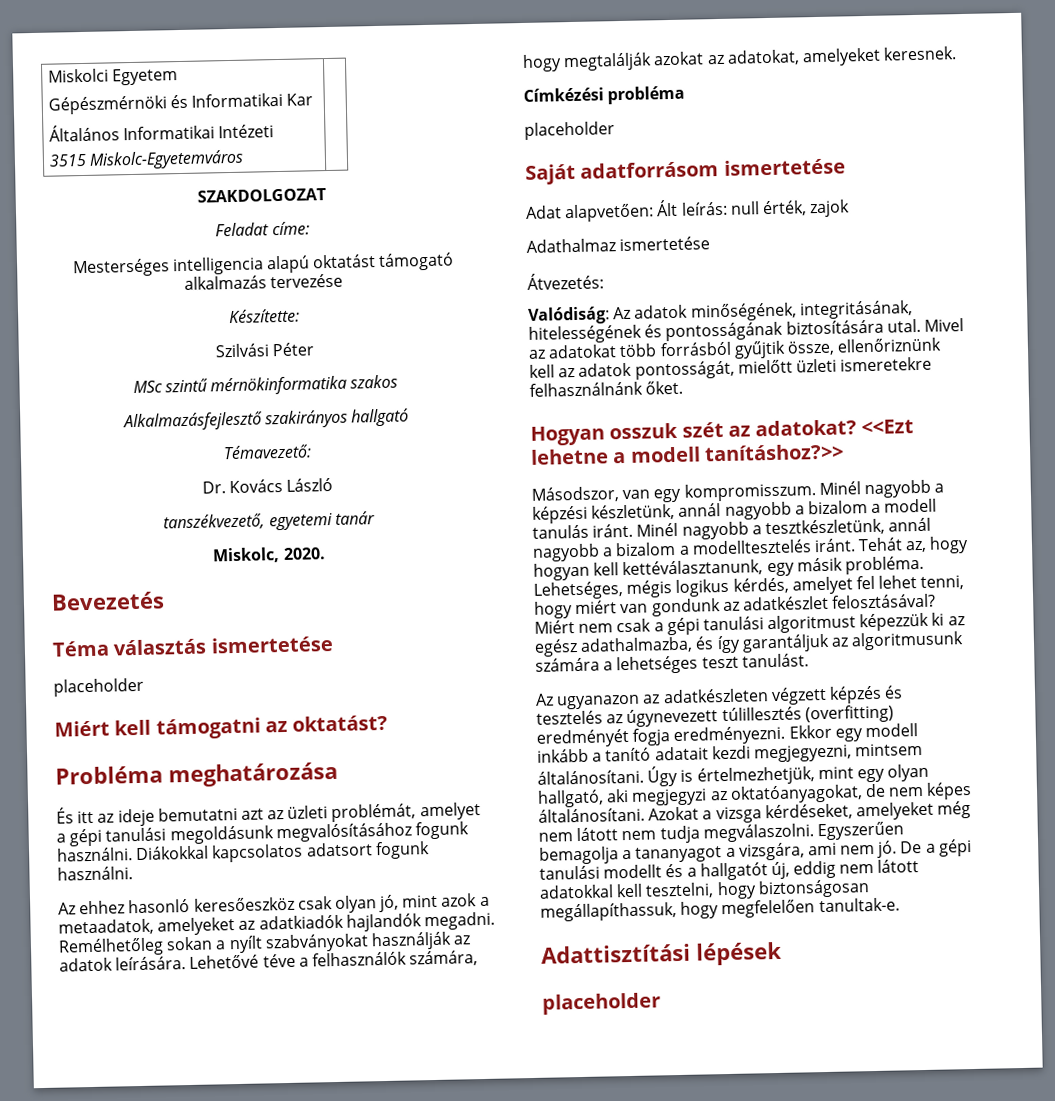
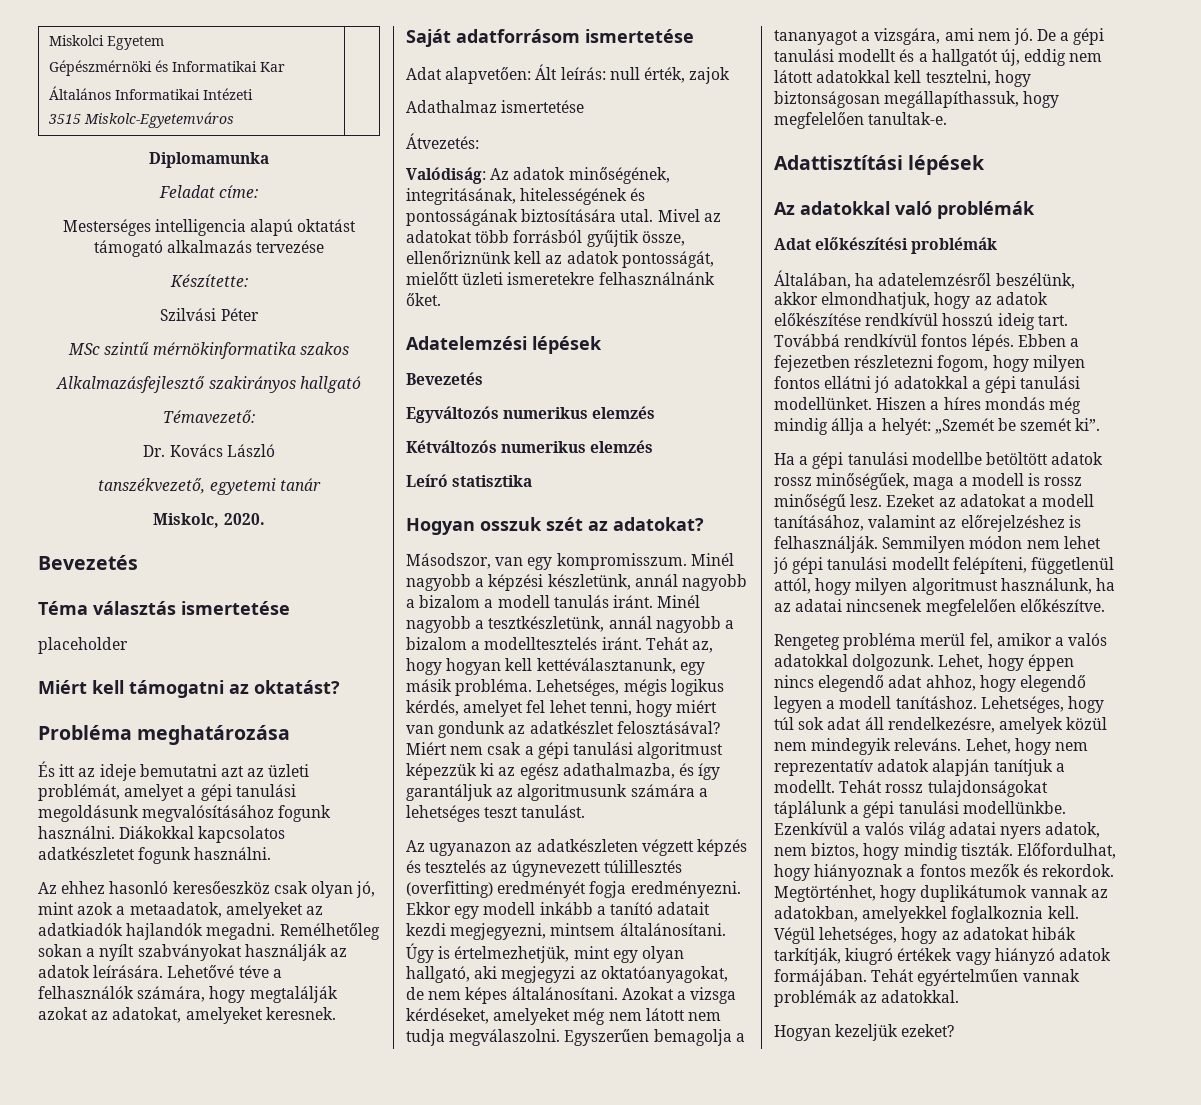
- SZAKDOLGOZAT
+ Diplomamunka
- Diákokkal kapcsolatos adatsort fogunk használni.
+ Diákokkal kapcsolatos adatkészletet fogunk használni.
- Címkézési probléma
- placeholder
+ Adatelemzési lépések
+ Bevezetés
+ Egyváltozós numerikus elemzés
+ Kétváltozós numerikus elemzés
+ Leíró statisztika
- <<Ezt lehetne a modell tanításhoz?>>
  Adattisztítási lépések
- placeholder
+ Az adatokkal való problémák
+ Adat előkészítési problémák
+ Általában, ha adatelemzésről beszélünk, akkor elmondhatjuk, hogy az adatok előkészítése rendkívül hosszú ideig tart. Továbbá rendkívül fontos lépés. Ebben a fejezetben részletezni fogom, hogy milyen fontos ellátni jó adatokkal a gépi tanulási modellünket. Hiszen a híres mondás még mindig állja a helyét: „Szemét be szemét ki”.
+ Ha a gépi tanulási modellbe betöltött adatok rossz minőségűek, maga a modell is rossz minőségű lesz. Ezeket az adatokat a modell tanításához, valamint az előrejelzéshez is felhasználják. Semmilyen módon nem lehet jó gépi tanulási modellt felépíteni, függetlenül attól, hogy milyen algoritmust használunk, ha az adatai nincsenek megfelelően előkészítve.
+ Rengeteg probléma merül fel, amikor a valós adatokkal dolgozunk. Lehet, hogy éppen nincs elegendő adat ahhoz, hogy elegendő legyen a modell tanításhoz. Lehetséges, hogy túl sok adat áll rendelkezésre, amelyek közül nem mindegyik releváns. Lehet, hogy nem reprezentatív adatok alapján tanítjuk a modellt. Tehát rossz tulajdonságokat táplálunk a gépi tanulási modellünkbe. Ezenkívül a valós világ adatai nyers adatok, nem biztos, hogy mindig tiszták. Előfordulhat, hogy hiányoznak a fontos mezők és rekordok. Megtörténhet, hogy duplikátumok vannak az adatokban, amelyekkel foglalkoznia kell. Végül lehetséges, hogy az adatokat hibák tarkítják, kiugró értékek vagy hiányzó adatok formájában. Tehát egyértelműen vannak problémák az adatokkal.
+ Hogyan kezeljük ezeket?

